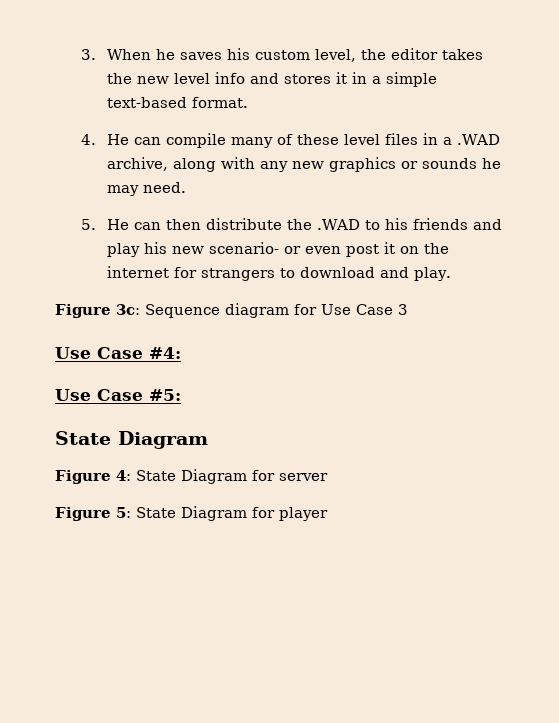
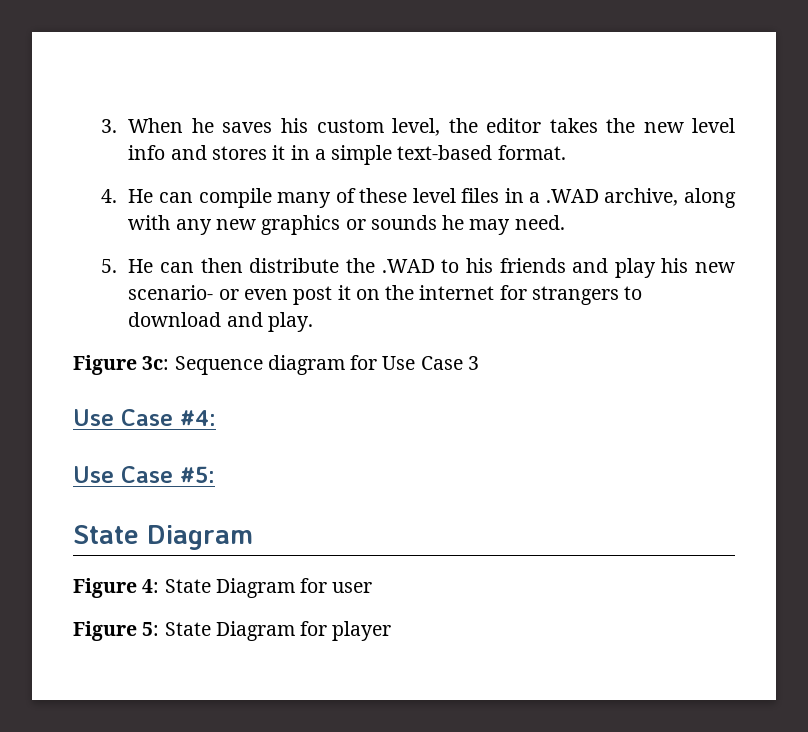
- Figure 4: State Diagram for server
+ Figure 4: State Diagram for user

